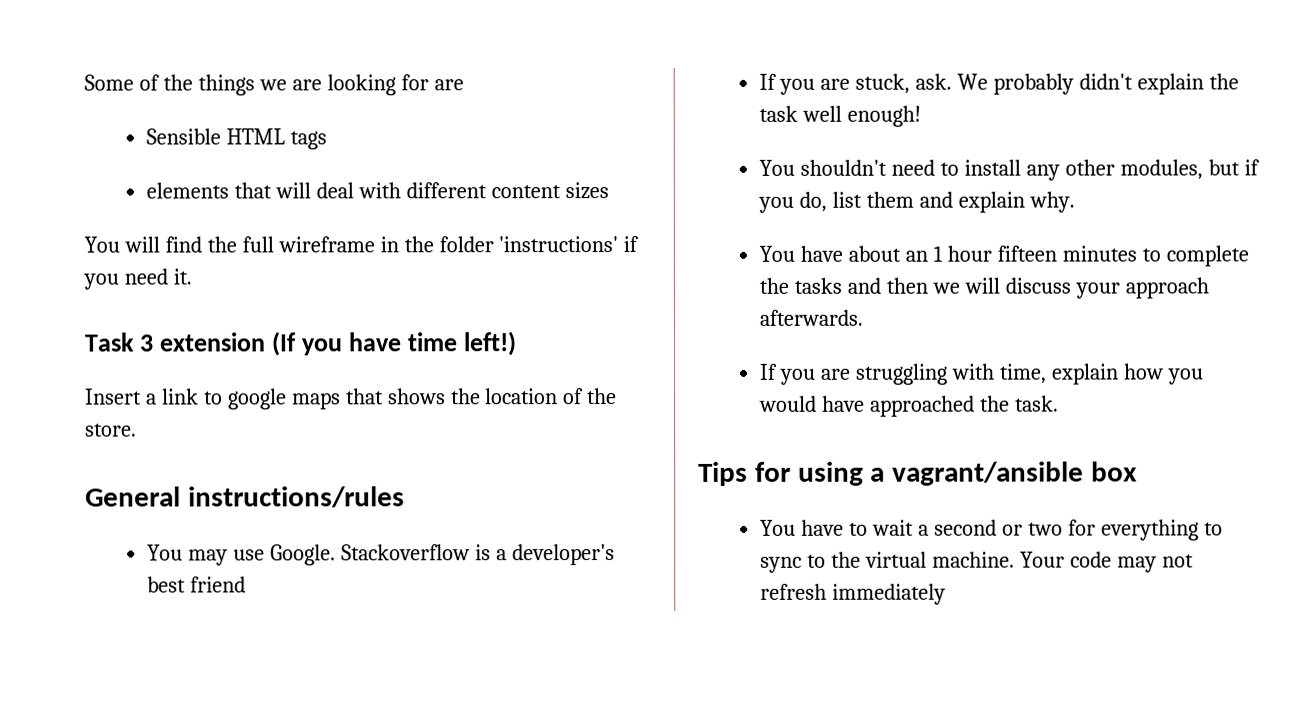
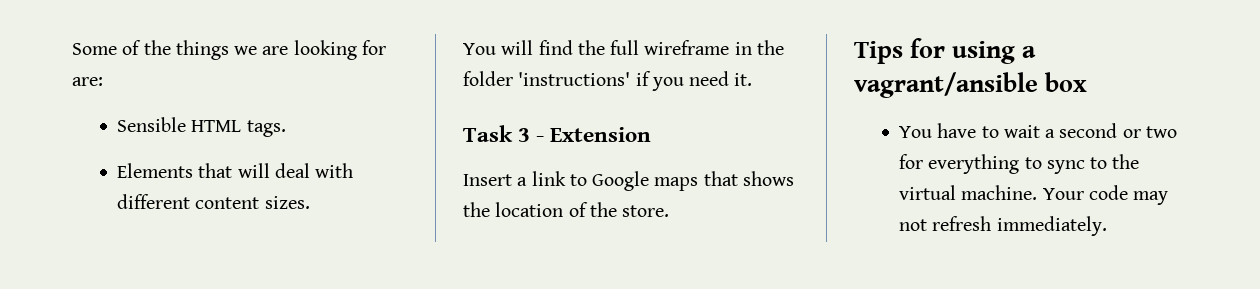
- Some of the things we are looking for are
+ Some of the things we are looking for are:
- Sensible HTML tags
- elements that will deal with different content sizes
+ Sensible HTML tags.
+ Elements that will deal with different content sizes.
- Task 3 extension (If you have time left!)
+ Task 3 - Extension
- Insert a link to google maps that shows the location of the store.
+ Insert a link to Google maps that shows the location of the store.
- General instructions/rules
- You may use Google. Stackoverflow is a developer's best friend
- If you are stuck, ask. We probably didn't explain the task well enough!
- You shouldn't need to install any other modules, but if you do, list them and explain why.
- You have about an 1 hour fifteen minutes to complete the tasks and then we will discuss your approach afterwards.
- If you are struggling with time, explain how you would have approached the task.
- Your code may not refresh immediately
+ Your code may not refresh immediately.

